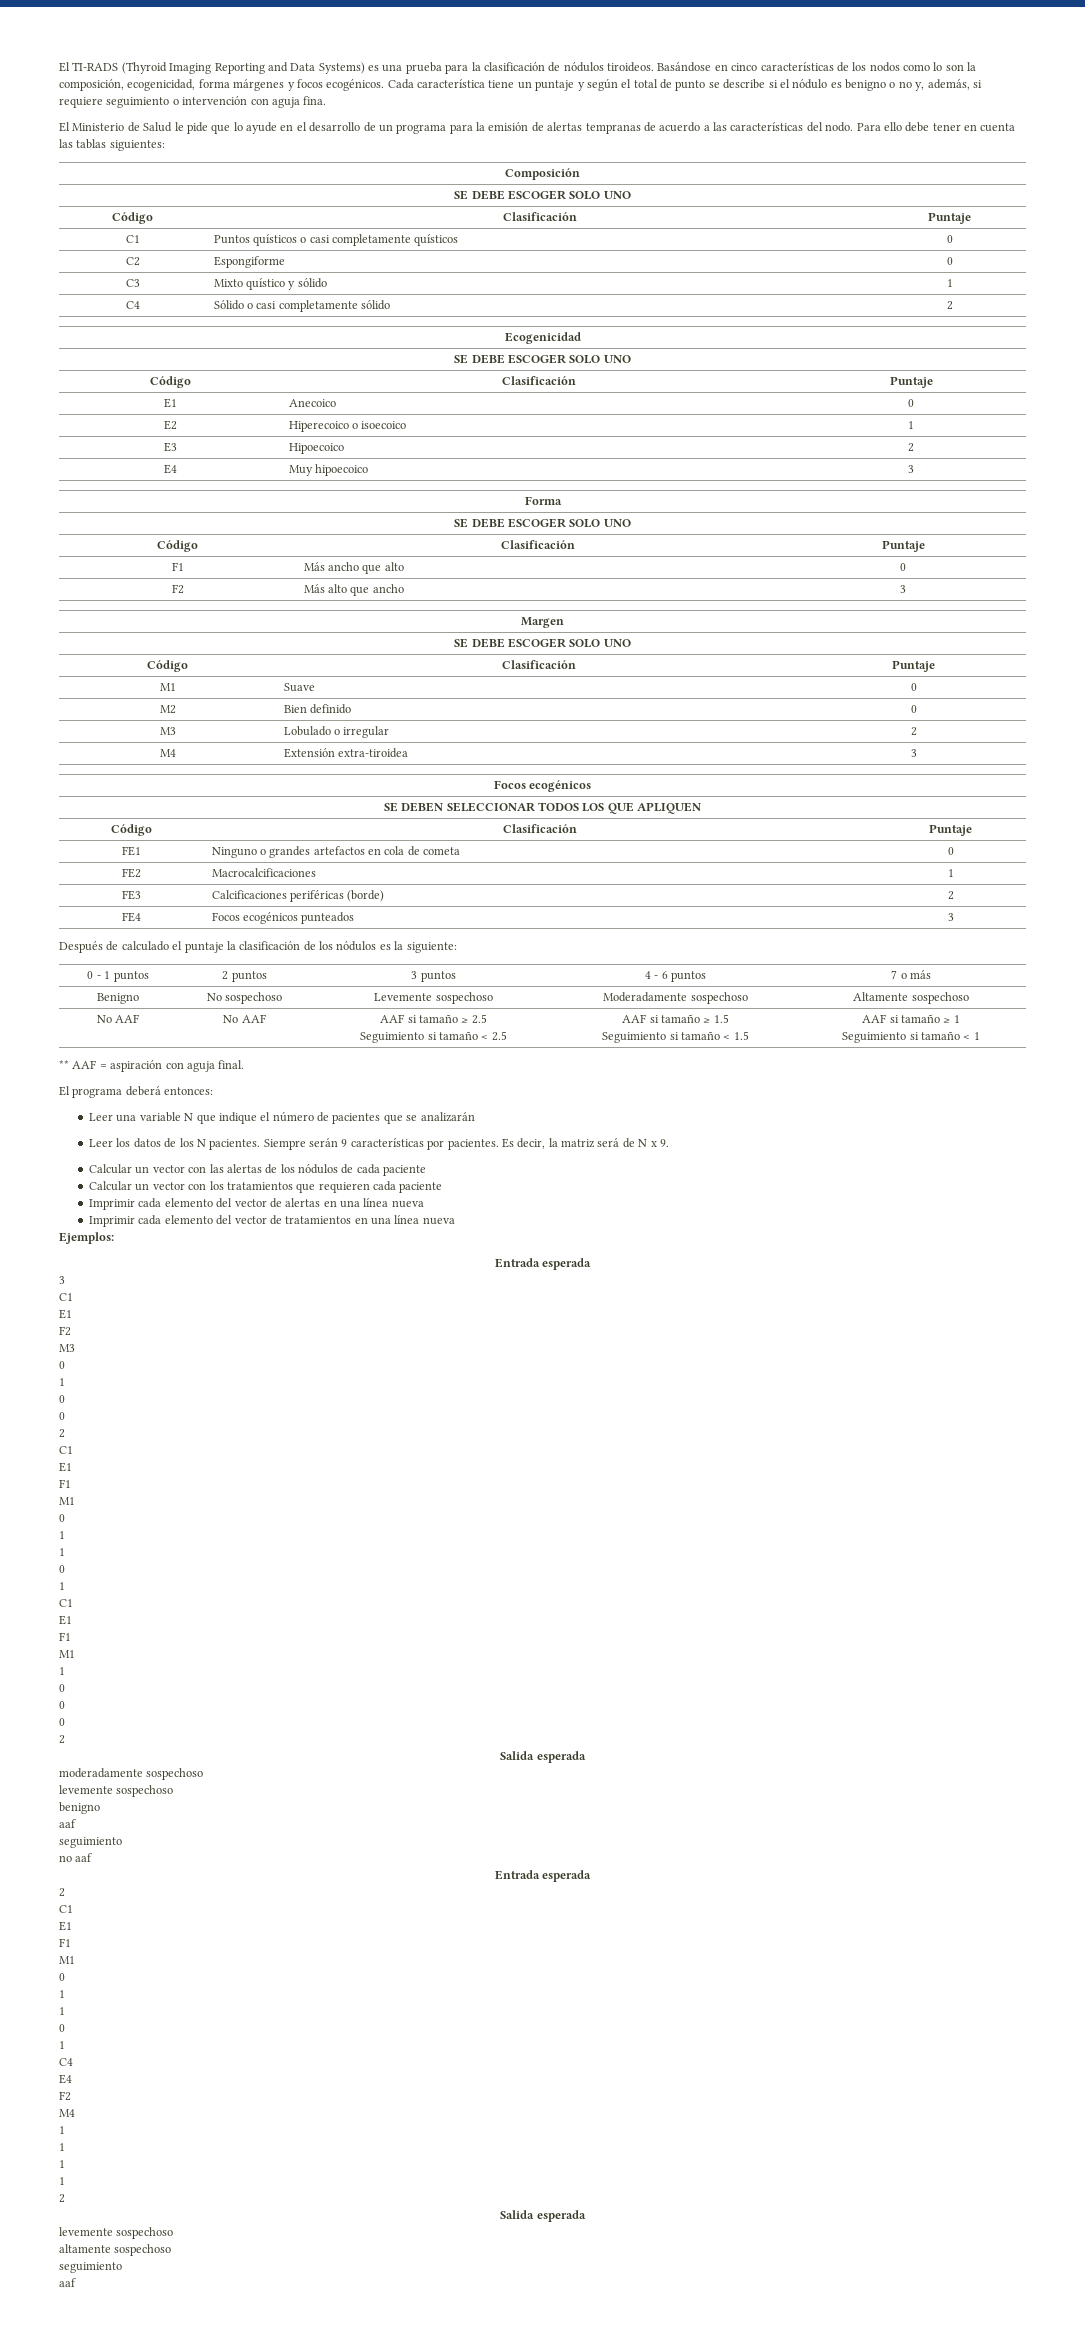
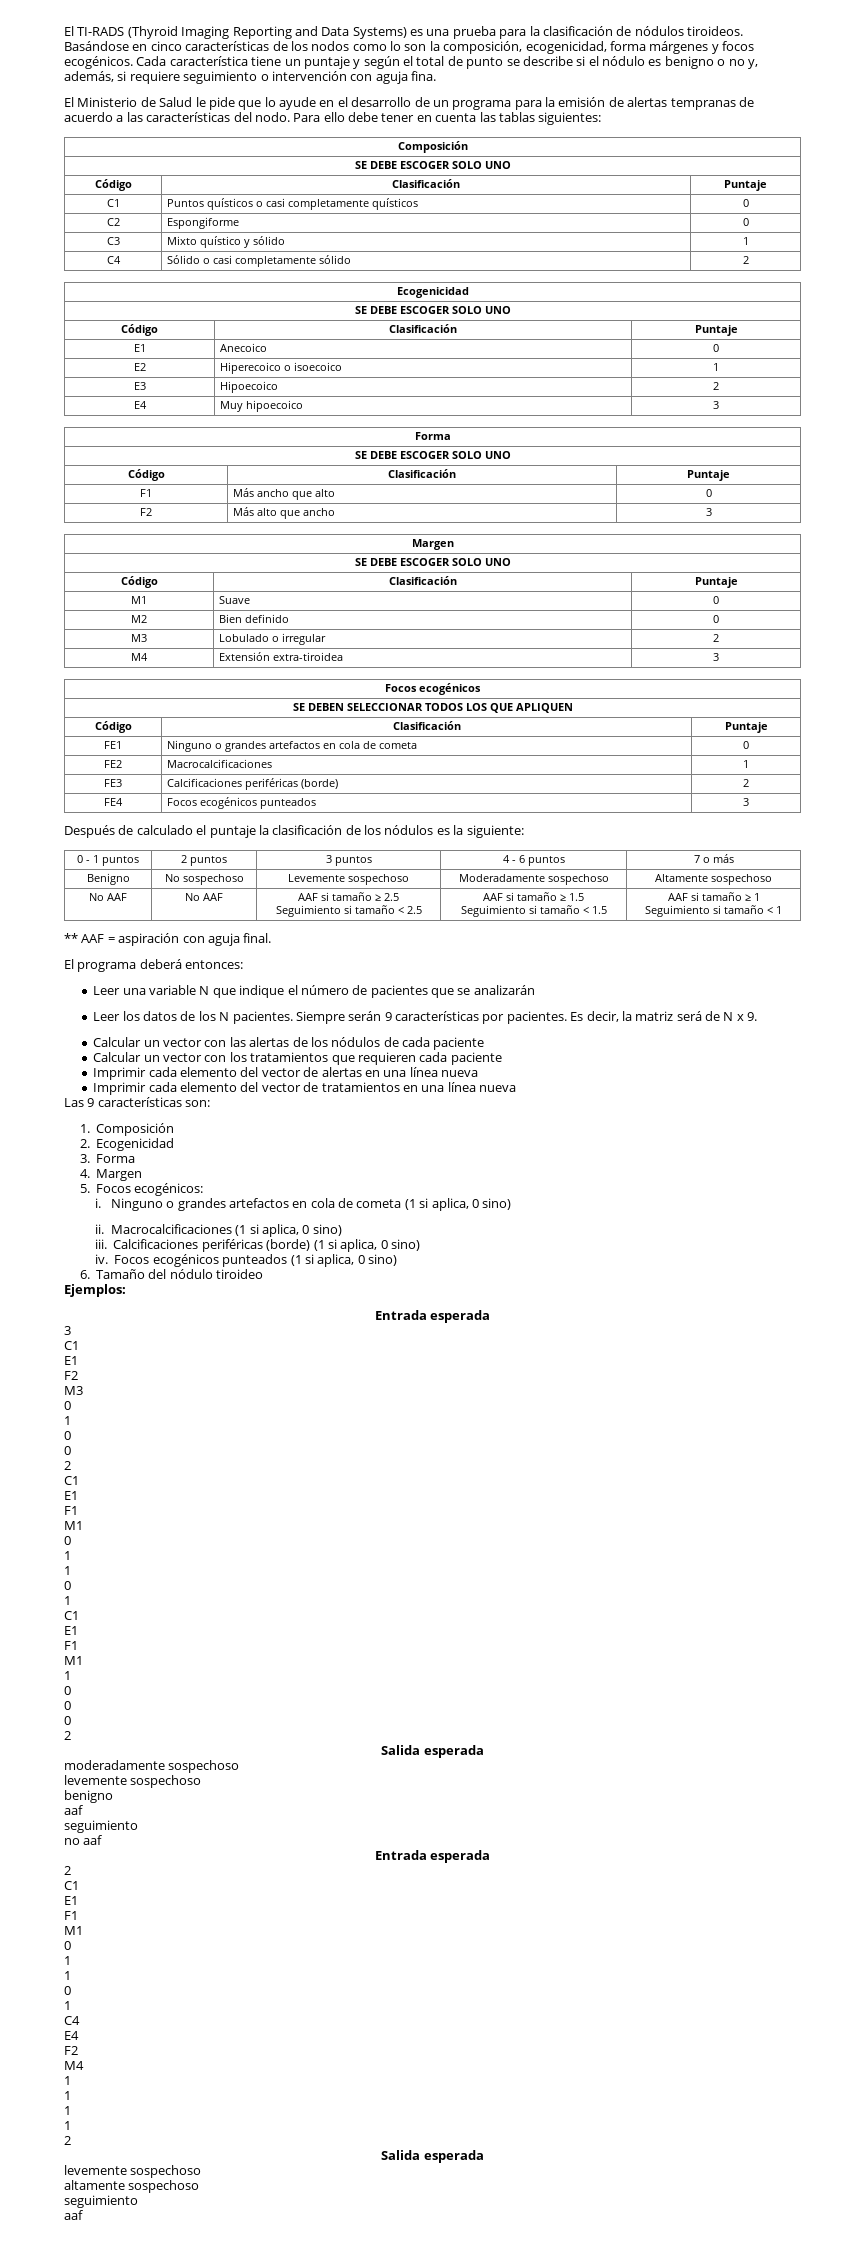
+ Las 9 características son:
+ 1. Composición
+ 2. Ecogenicidad
+ 3. Forma
+ 4. Margen
+ 5. Focos ecogénicos:
+ i. Ninguno o grandes artefactos en cola de cometa (1 si aplica, 0 sino)
+ ii. Macrocalcificaciones (1 si aplica, 0 sino)
+ iii. Calcificaciones periféricas (borde) (1 si aplica, 0 sino)
+ iv. Focos ecogénicos punteados (1 si aplica, 0 sino)
+ 6. Tamaño del nódulo tiroideo

